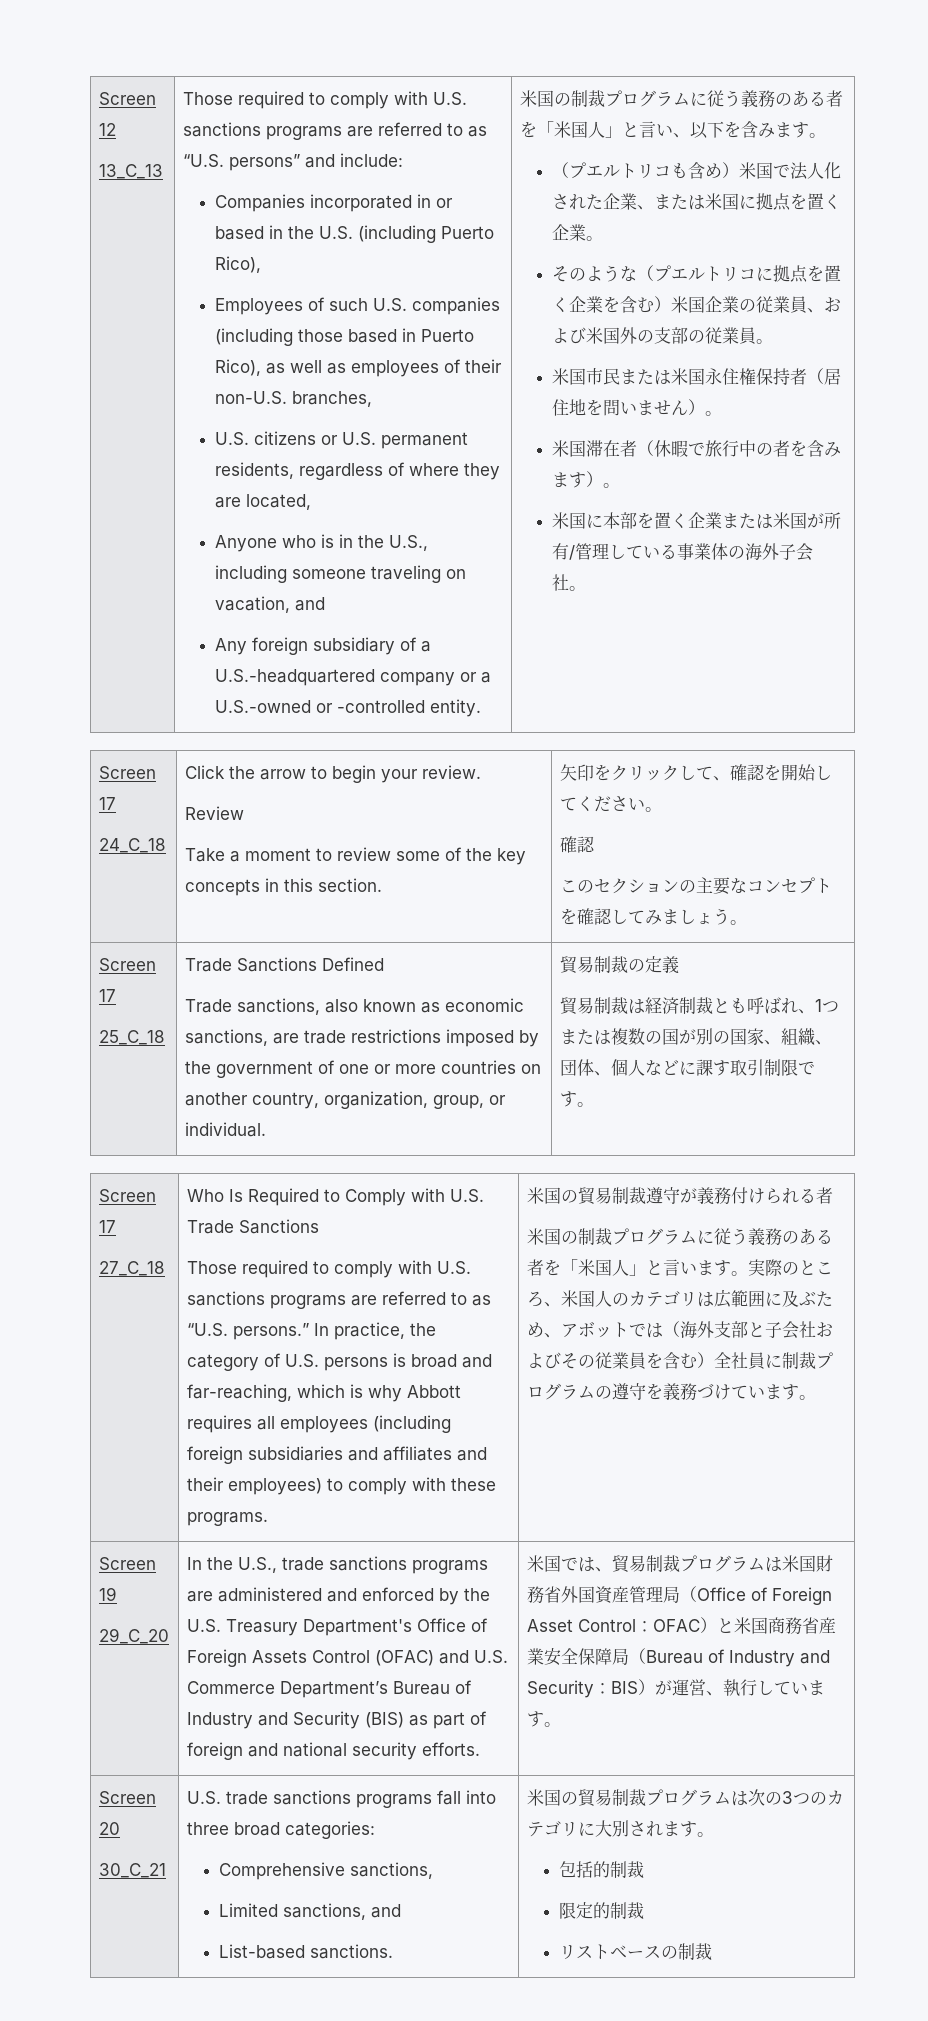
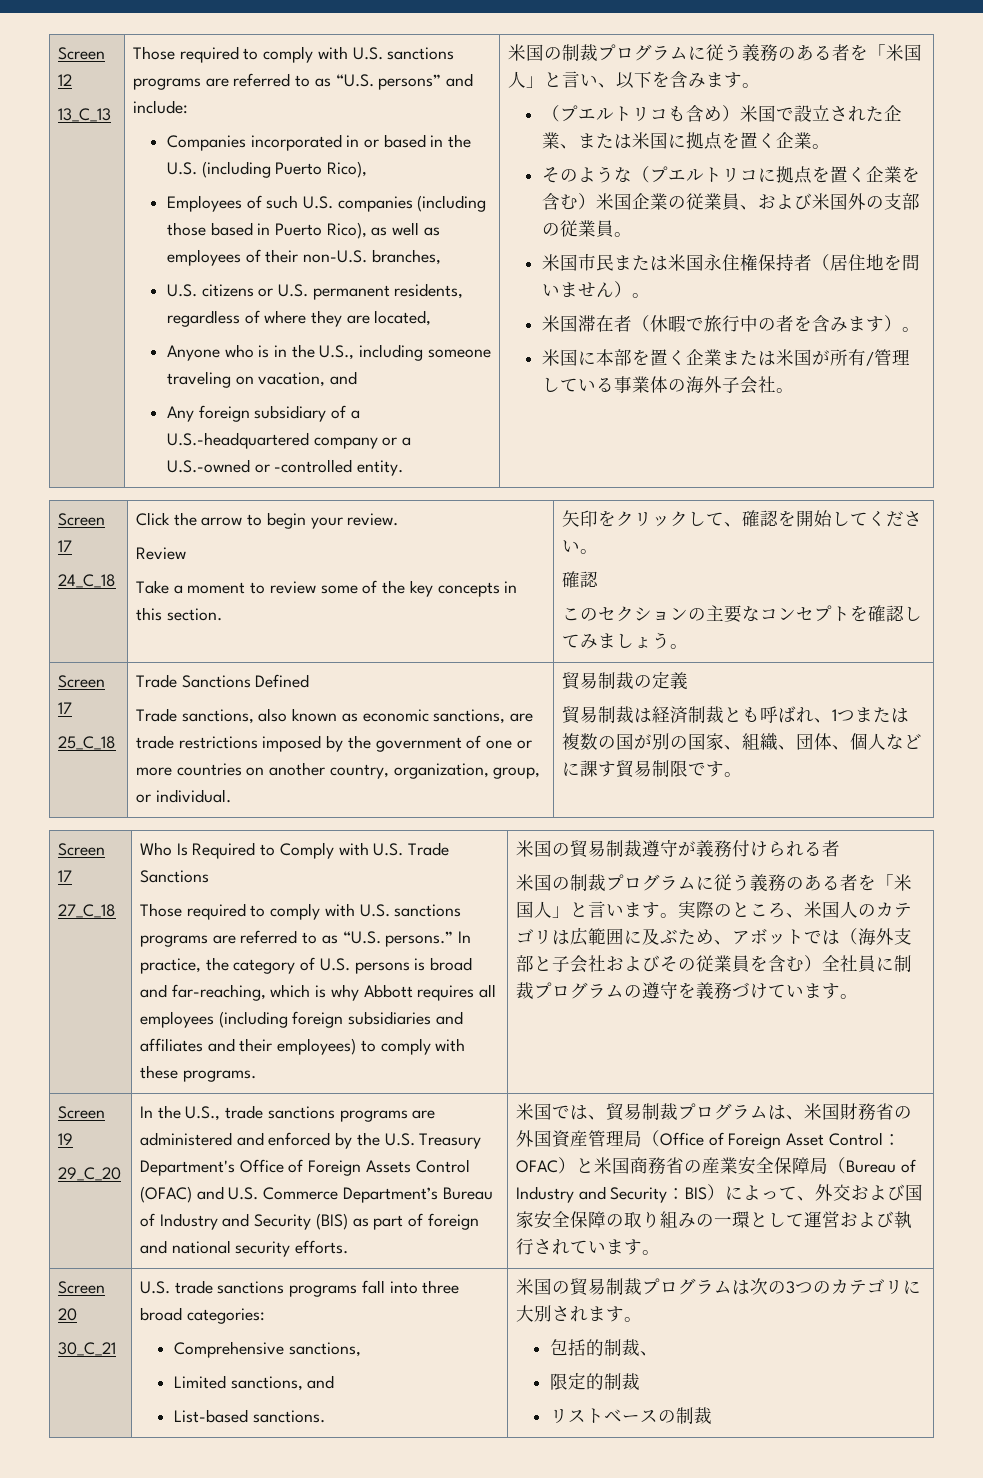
- （プエルトリコも含め）米国で法人化された企業、または米国に拠点を置く企業。
+ （プエルトリコも含め）米国で設立された企業、または米国に拠点を置く企業。
- 貿易制裁は経済制裁とも呼ばれ、1つまたは複数の国が別の国家、組織、団体、個人などに課す取引制限です。
+ 貿易制裁は経済制裁とも呼ばれ、1つまたは複数の国が別の国家、組織、団体、個人などに課す貿易制限です。
- 米国では、貿易制裁プログラムは米国財務省外国資産管理局（Office of Foreign Asset Control：OFAC）と米国商務省産業安全保障局（Bureau of Industry and Security：BIS）が運営、執行しています。
+ 米国では、貿易制裁プログラムは、米国財務省の外国資産管理局（Office of Foreign Asset Control：OFAC）と米国商務省の産業安全保障局（Bureau of Industry and Security：BIS）によって、外交および国家安全保障の取り組みの一環として運営および執行されています。
- 包括的制裁
+ 包括的制裁、

